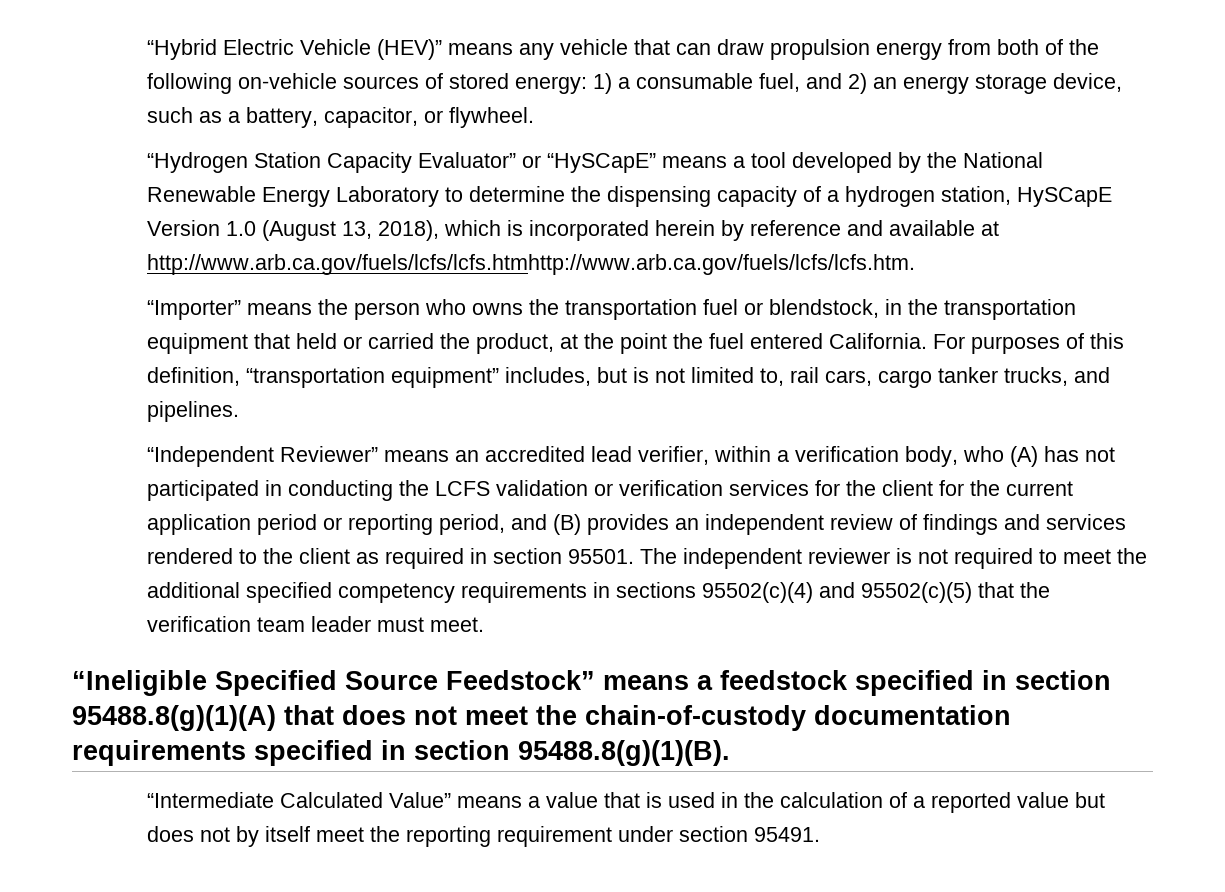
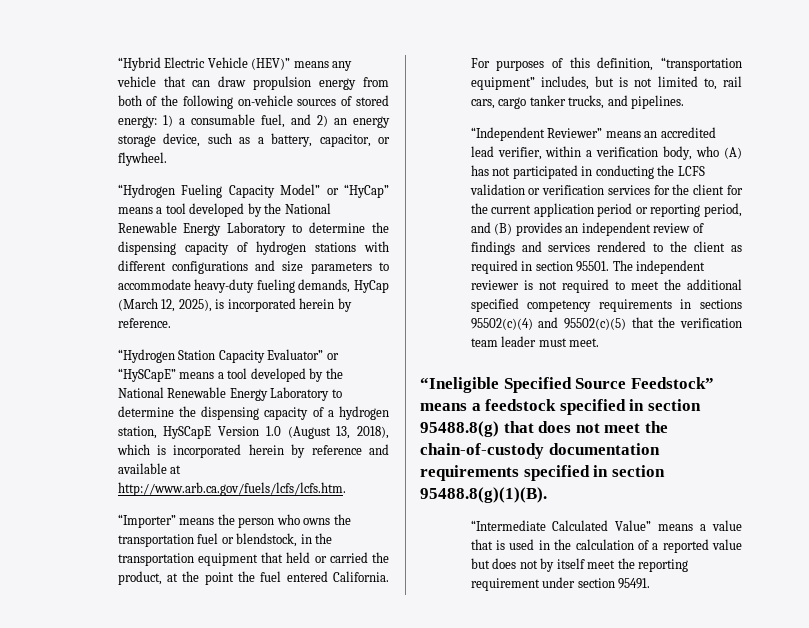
+ “Hydrogen Fueling Capacity Model” or “HyCap” means a tool developed by the National Renewable Energy Laboratory to determine the dispensing capacity of hydrogen stations with different configurations and size parameters to accommodate heavy-duty fueling demands, HyCap (March 12, 2025), is incorporated herein by reference.
- “Hydrogen Station Capacity Evaluator” or “HySCapE” means a tool developed by the National Renewable Energy Laboratory to determine the dispensing capacity of a hydrogen station, HySCapE Version 1.0 (August 13, 2018), which is incorporated herein by reference and available at http://www.arb.ca.gov/fuels/lcfs/lcfs.htmhttp://www.arb.ca.gov/fuels/lcfs/lcfs.htm.
+ “Hydrogen Station Capacity Evaluator” or “HySCapE” means a tool developed by the National Renewable Energy Laboratory to determine the dispensing capacity of a hydrogen station, HySCapE Version 1.0 (August 13, 2018), which is incorporated herein by reference and available at http://www.arb.ca.gov/fuels/lcfs/lcfs.htm.
- “Ineligible Specified Source Feedstock” means a feedstock specified in section 95488.8(g)(1)(A) that does not meet the chain-of-custody documentation requirements specified in section 95488.8(g)(1)(B).
+ “Ineligible Specified Source Feedstock” means a feedstock specified in section 95488.8(g) that does not meet the chain-of-custody documentation requirements specified in section 95488.8(g)(1)(B).

